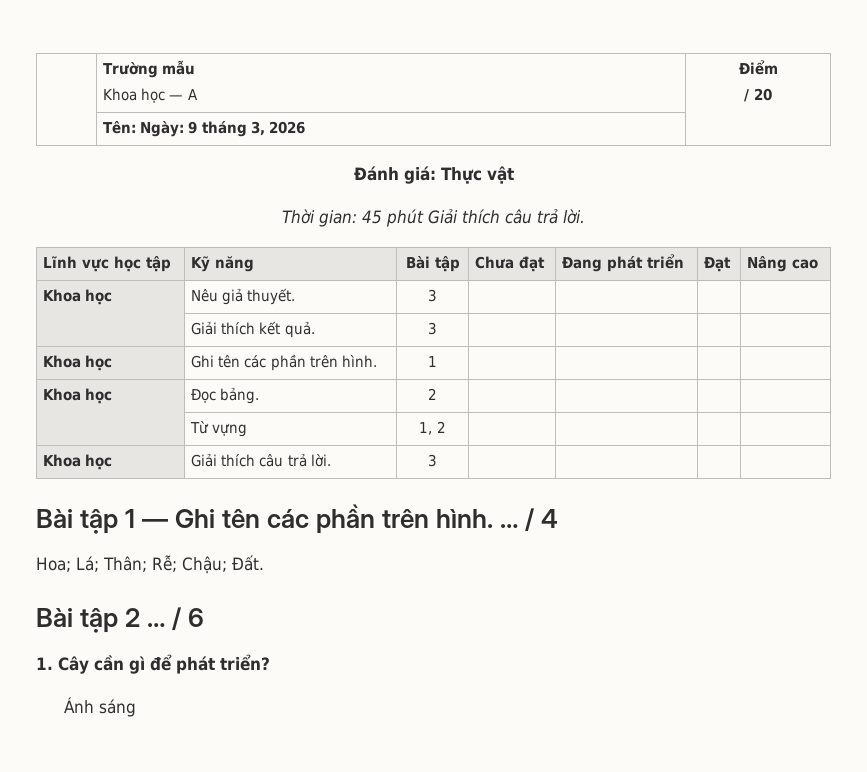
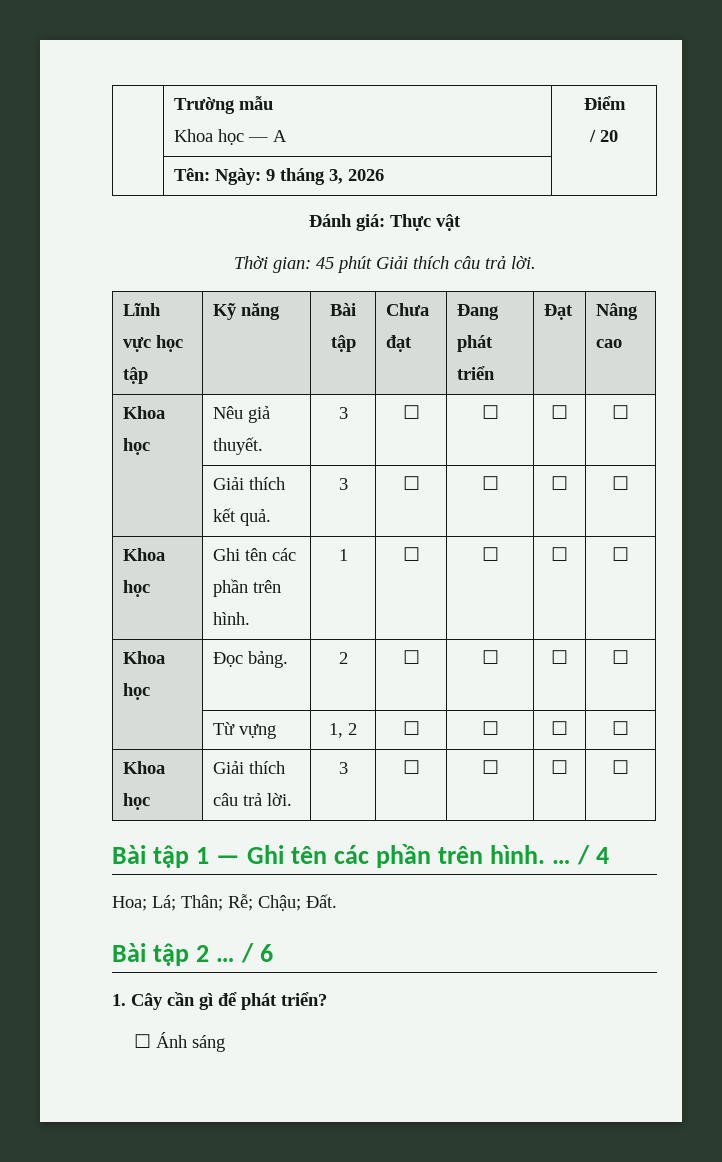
- Khoa học | Nêu giả thuyết. | 3 | | | |
+ Khoa học | Nêu giả thuyết. | 3 | ☐ | ☐ | ☐ | ☐
- | Giải thích kết quả. | 3 | | | |
+ | Giải thích kết quả. | 3 | ☐ | ☐ | ☐ | ☐
- Khoa học | Ghi tên các phần trên hình. | 1 | | | |
+ Khoa học | Ghi tên các phần trên hình. | 1 | ☐ | ☐ | ☐ | ☐
- Khoa học | Đọc bảng. | 2 | | | |
+ Khoa học | Đọc bảng. | 2 | ☐ | ☐ | ☐ | ☐
- | Từ vựng | 1, 2 | | | |
+ | Từ vựng | 1, 2 | ☐ | ☐ | ☐ | ☐
- Khoa học | Giải thích câu trả lời. | 3 | | | |
+ Khoa học | Giải thích câu trả lời. | 3 | ☐ | ☐ | ☐ | ☐
- Ánh sáng
+ ☐ Ánh sáng

